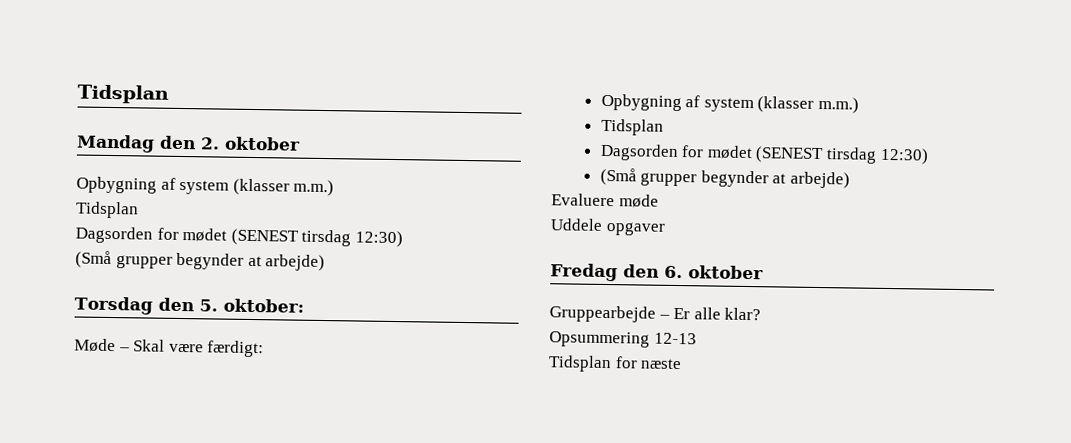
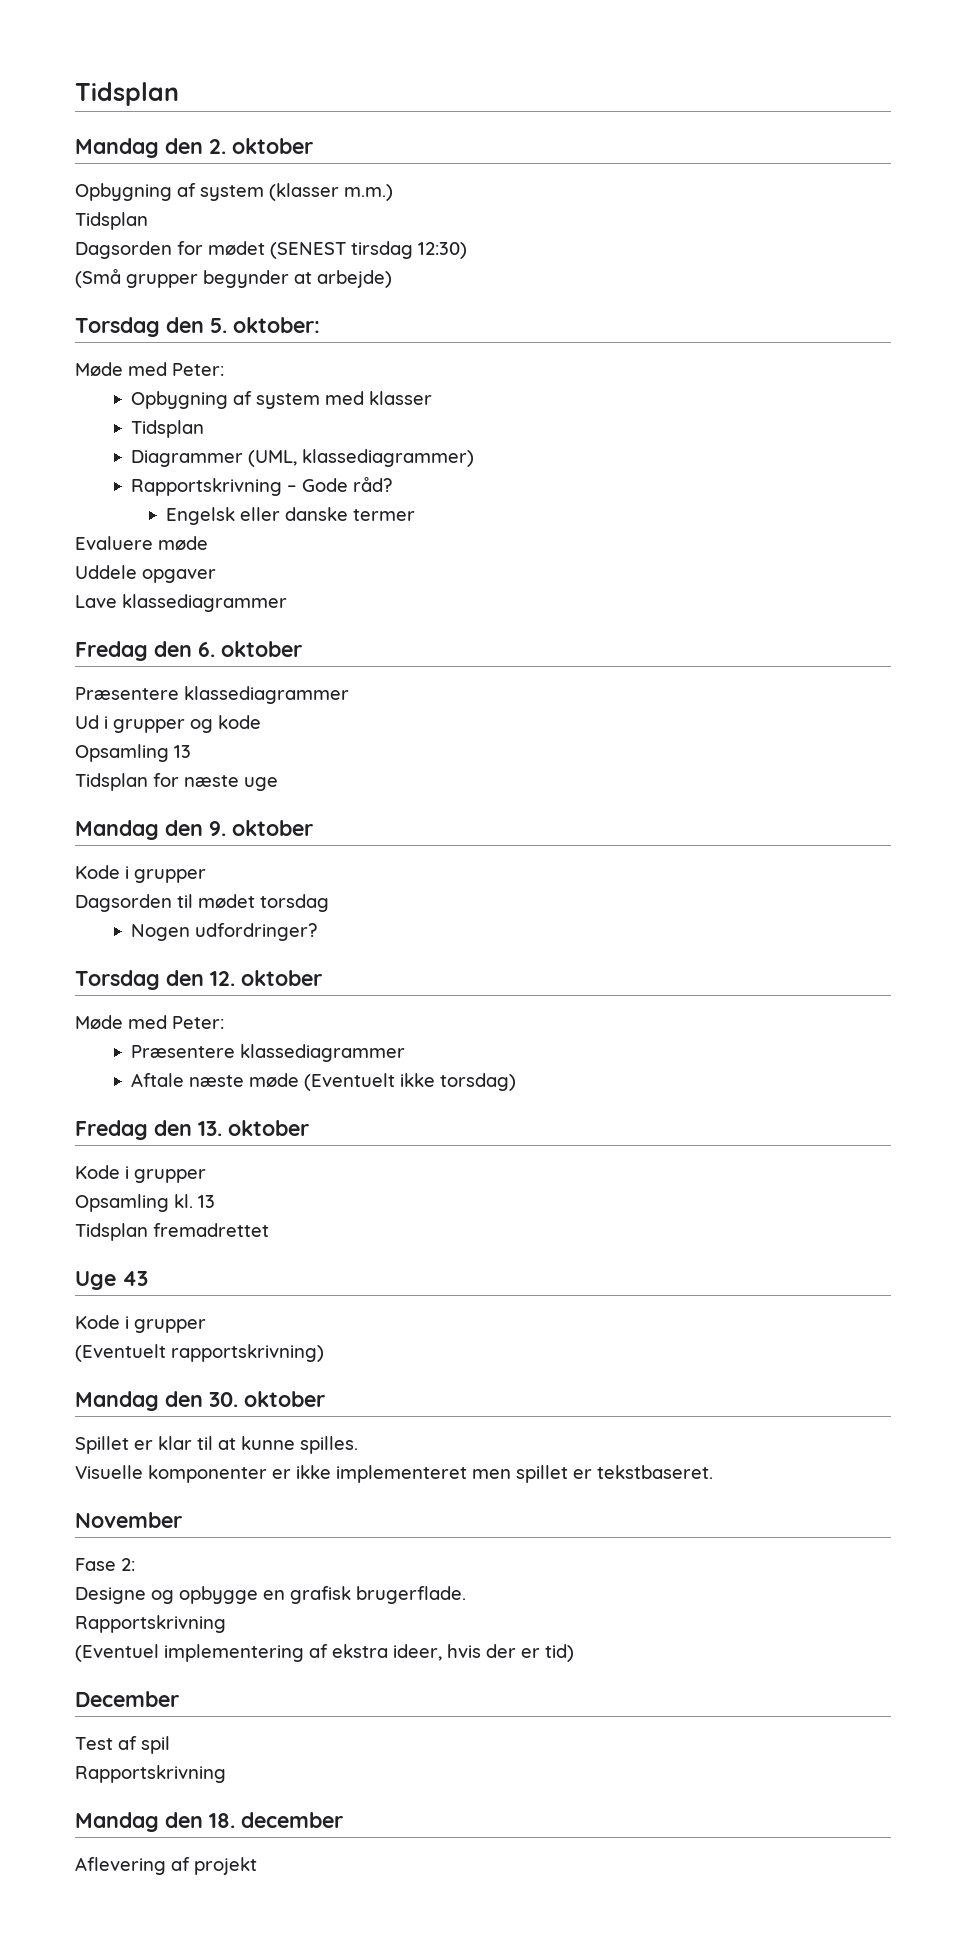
  Torsdag den 5. oktober:
- Møde – Skal være færdigt:
- Opbygning af system (klasser m.m.)
+ Møde med Peter:
+ Opbygning af system med klasser
  Tidsplan
- Dagsorden for mødet (SENEST tirsdag 12:30)
- (Små grupper begynder at arbejde)
+ Diagrammer (UML, klassediagrammer)
+ Rapportskrivning – Gode råd?
+ Engelsk eller danske termer
+ Lave klassediagrammer
  Fredag den 6. oktober
- Gruppearbejde – Er alle klar?
- Opsummering 12-13
- Tidsplan for næste
+ Præsentere klassediagrammer
+ Ud i grupper og kode
+ Opsamling 13
+ Tidsplan for næste uge
+ Mandag den 9. oktober
+ Kode i grupper
+ Dagsorden til mødet torsdag
+ Nogen udfordringer?
+ Torsdag den 12. oktober
+ Møde med Peter:
+ Præsentere klassediagrammer
+ Aftale næste møde (Eventuelt ikke torsdag)
+ Fredag den 13. oktober
+ Kode i grupper
+ Opsamling kl. 13
+ Tidsplan fremadrettet
+ Uge 43
+ Kode i grupper
+ (Eventuelt rapportskrivning)
+ Mandag den 30. oktober
+ Spillet er klar til at kunne spilles.
+ Visuelle komponenter er ikke implementeret men spillet er tekstbaseret.
+ November
+ Fase 2:
+ Designe og opbygge en grafisk brugerflade.
+ Rapportskrivning
+ (Eventuel implementering af ekstra ideer, hvis der er tid)
+ December
+ Test af spil
+ Rapportskrivning
+ Mandag den 18. december
+ Aflevering af projekt

